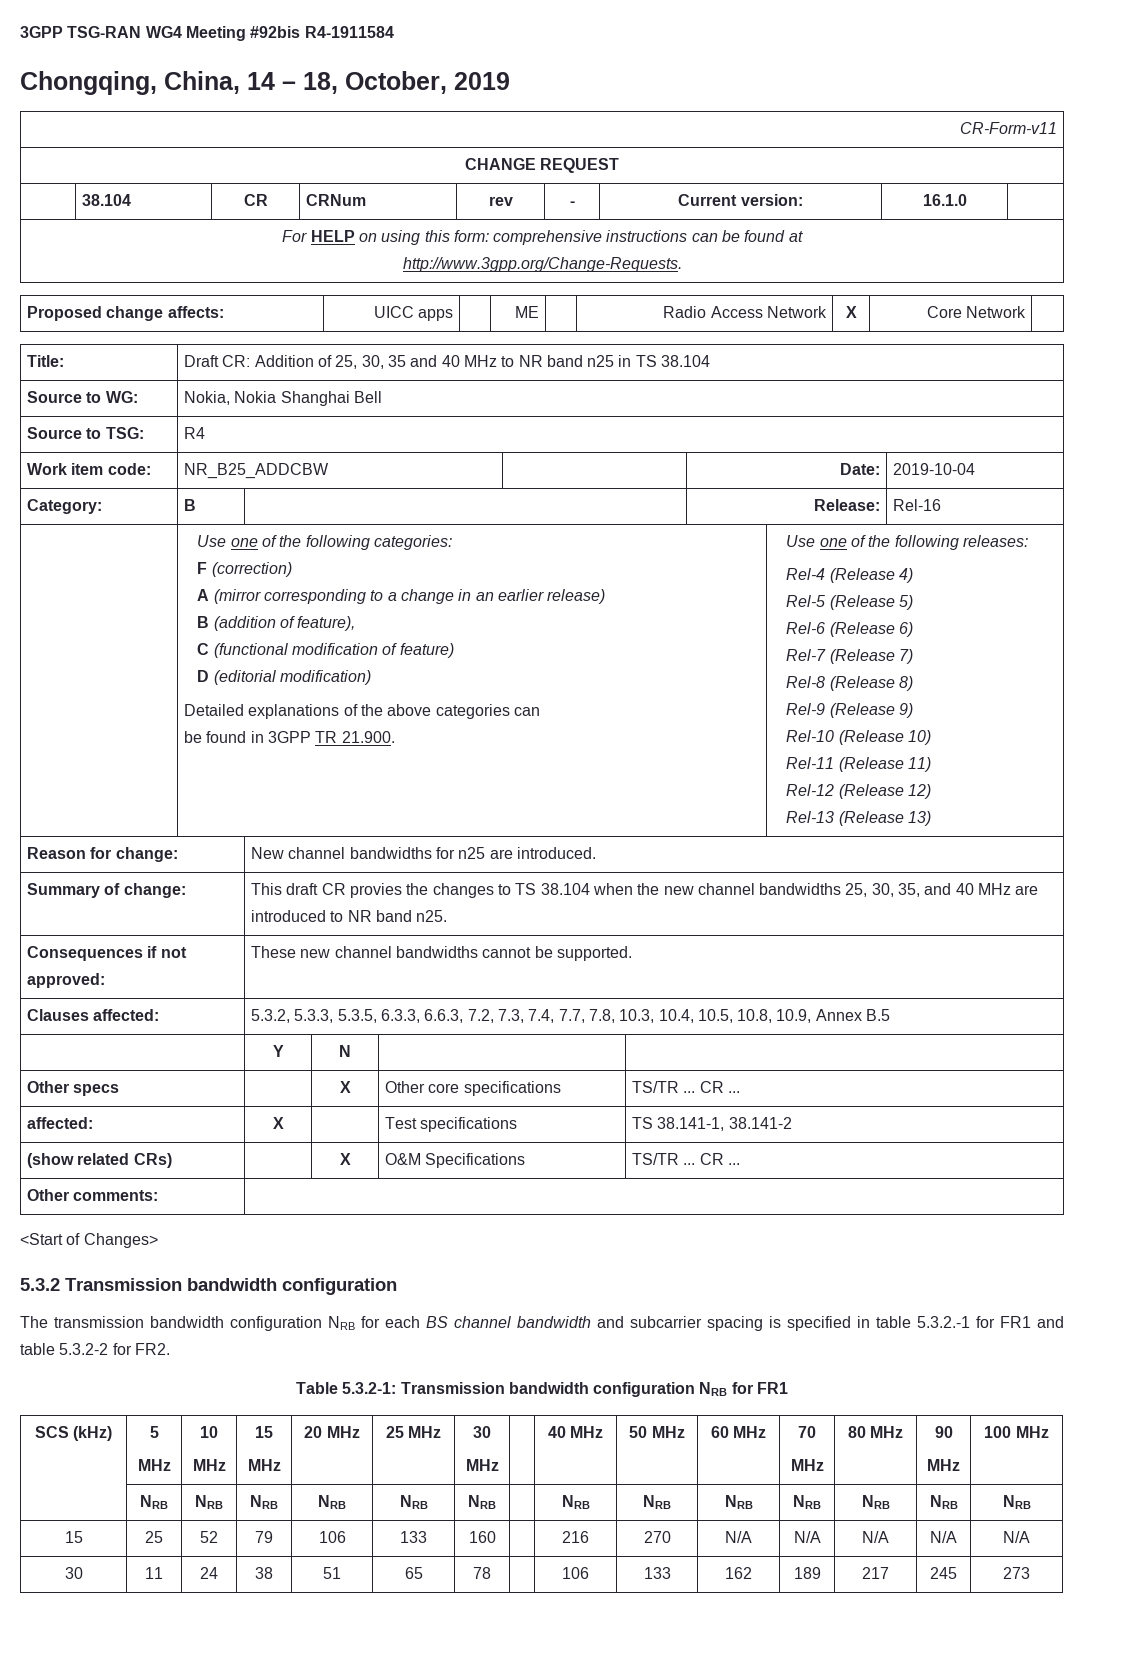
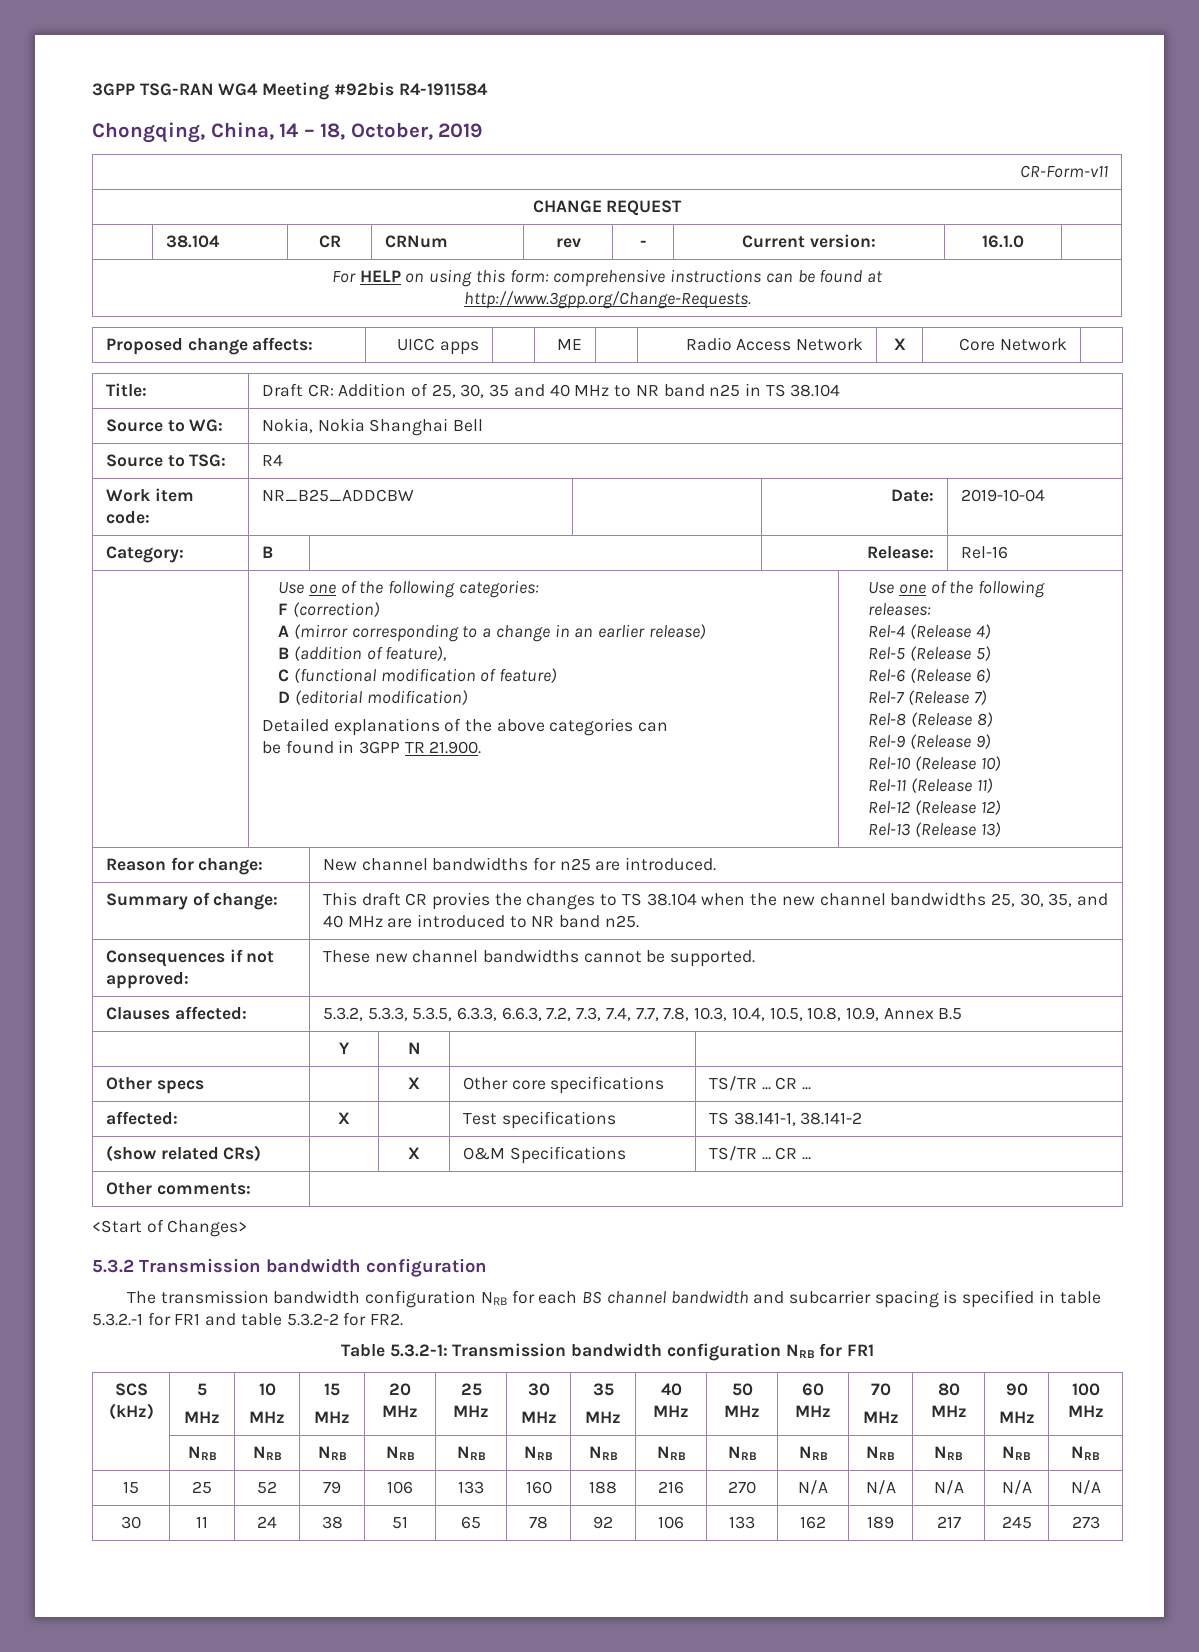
  SCS (kHz) | 5
  MHz | 10
  MHz | 15
  MHz | 20 MHz | 25 MHz | 30
- MHz | | 40 MHz | 50 MHz | 60 MHz | 70
+ MHz | 35
+ MHz | 40 MHz | 50 MHz | 60 MHz | 70
- | NRB | NRB | NRB | NRB | NRB | NRB | | NRB | NRB | NRB | NRB | NRB | NRB | NRB
+ | NRB | NRB | NRB | NRB | NRB | NRB | NRB | NRB | NRB | NRB | NRB | NRB | NRB | NRB
- 15 | 25 | 52 | 79 | 106 | 133 | 160 | | 216 | 270 | N/A | N/A | N/A | N/A | N/A
+ 15 | 25 | 52 | 79 | 106 | 133 | 160 | 188 | 216 | 270 | N/A | N/A | N/A | N/A | N/A
- 30 | 11 | 24 | 38 | 51 | 65 | 78 | | 106 | 133 | 162 | 189 | 217 | 245 | 273
+ 30 | 11 | 24 | 38 | 51 | 65 | 78 | 92 | 106 | 133 | 162 | 189 | 217 | 245 | 273

